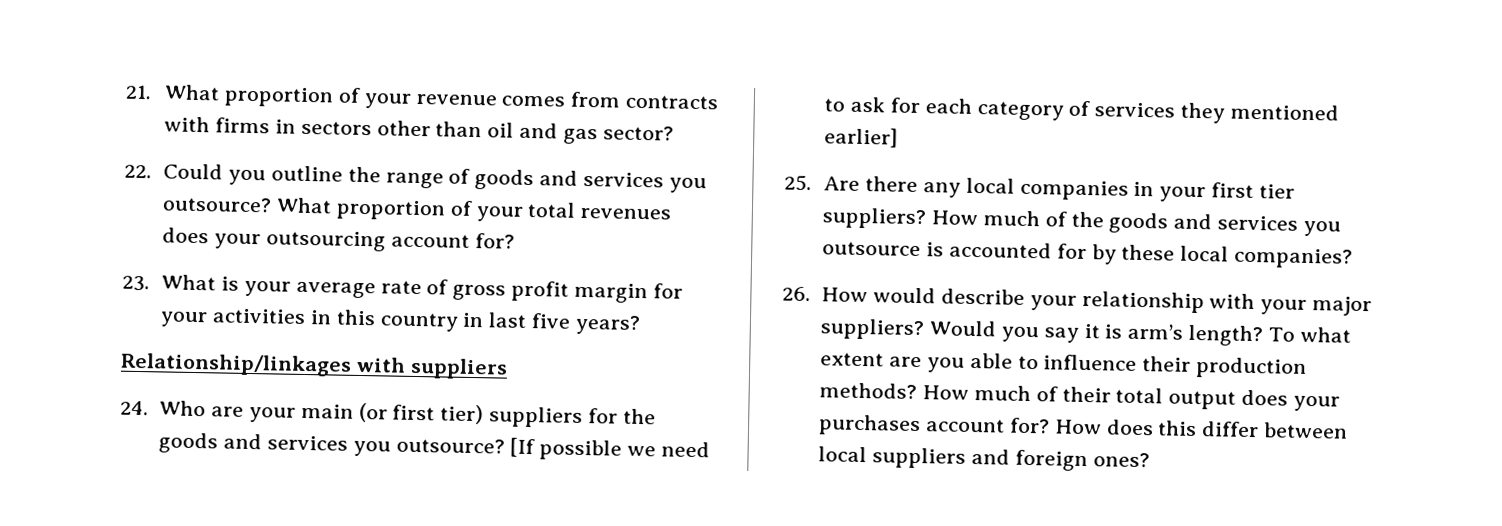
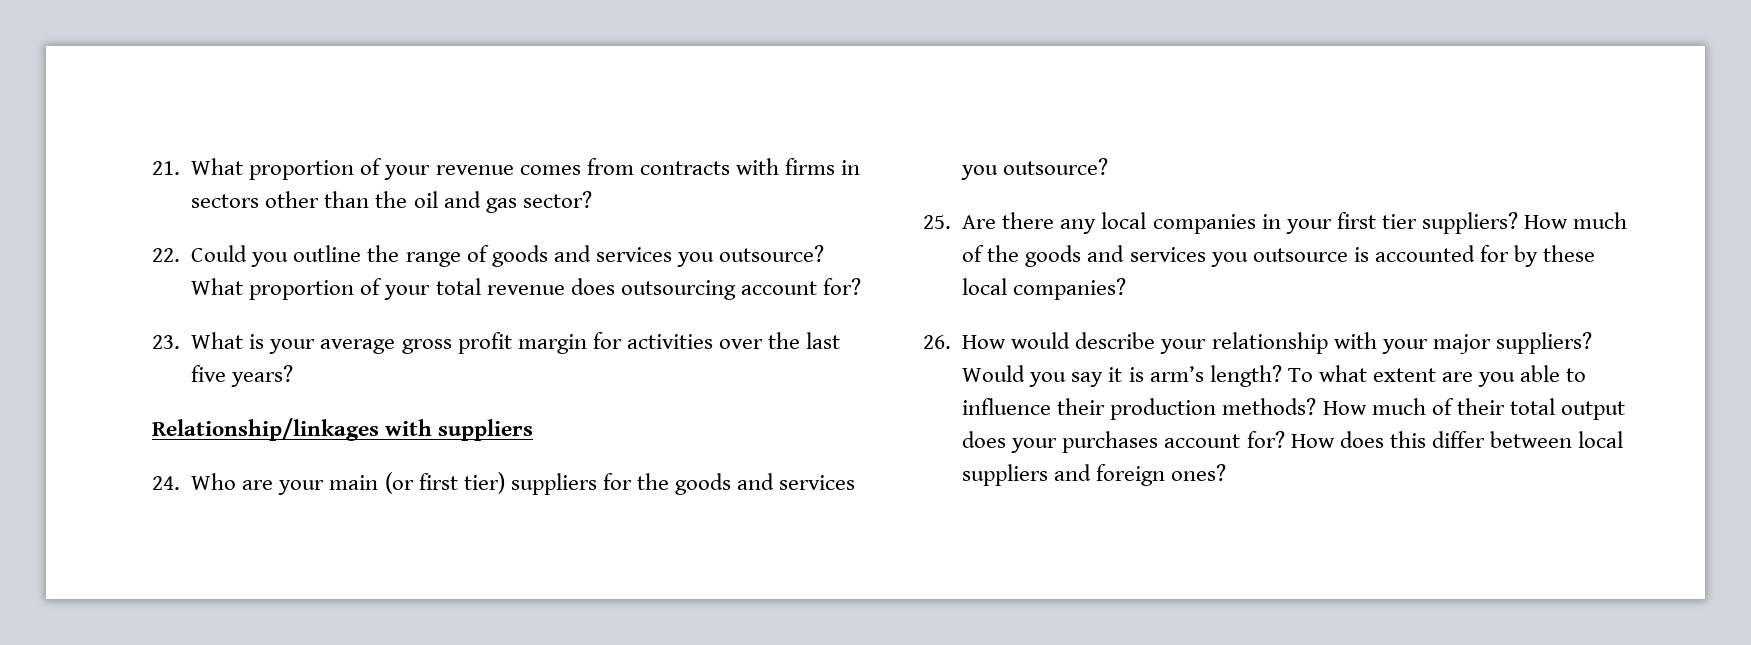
- 21. What proportion of your revenue comes from contracts with firms in sectors other than oil and gas sector?
+ 21. What proportion of your revenue comes from contracts with firms in sectors other than the oil and gas sector?
- What proportion of your total revenues does your outsourcing account for?
+ What proportion of your total revenue does outsourcing account for?
- 23. What is your average rate of gross profit margin for your activities in this country in last five years?
+ 23. What is your average gross profit margin for activities over the last five years?
- [If possible we need to ask for each category of services they mentioned earlier]

